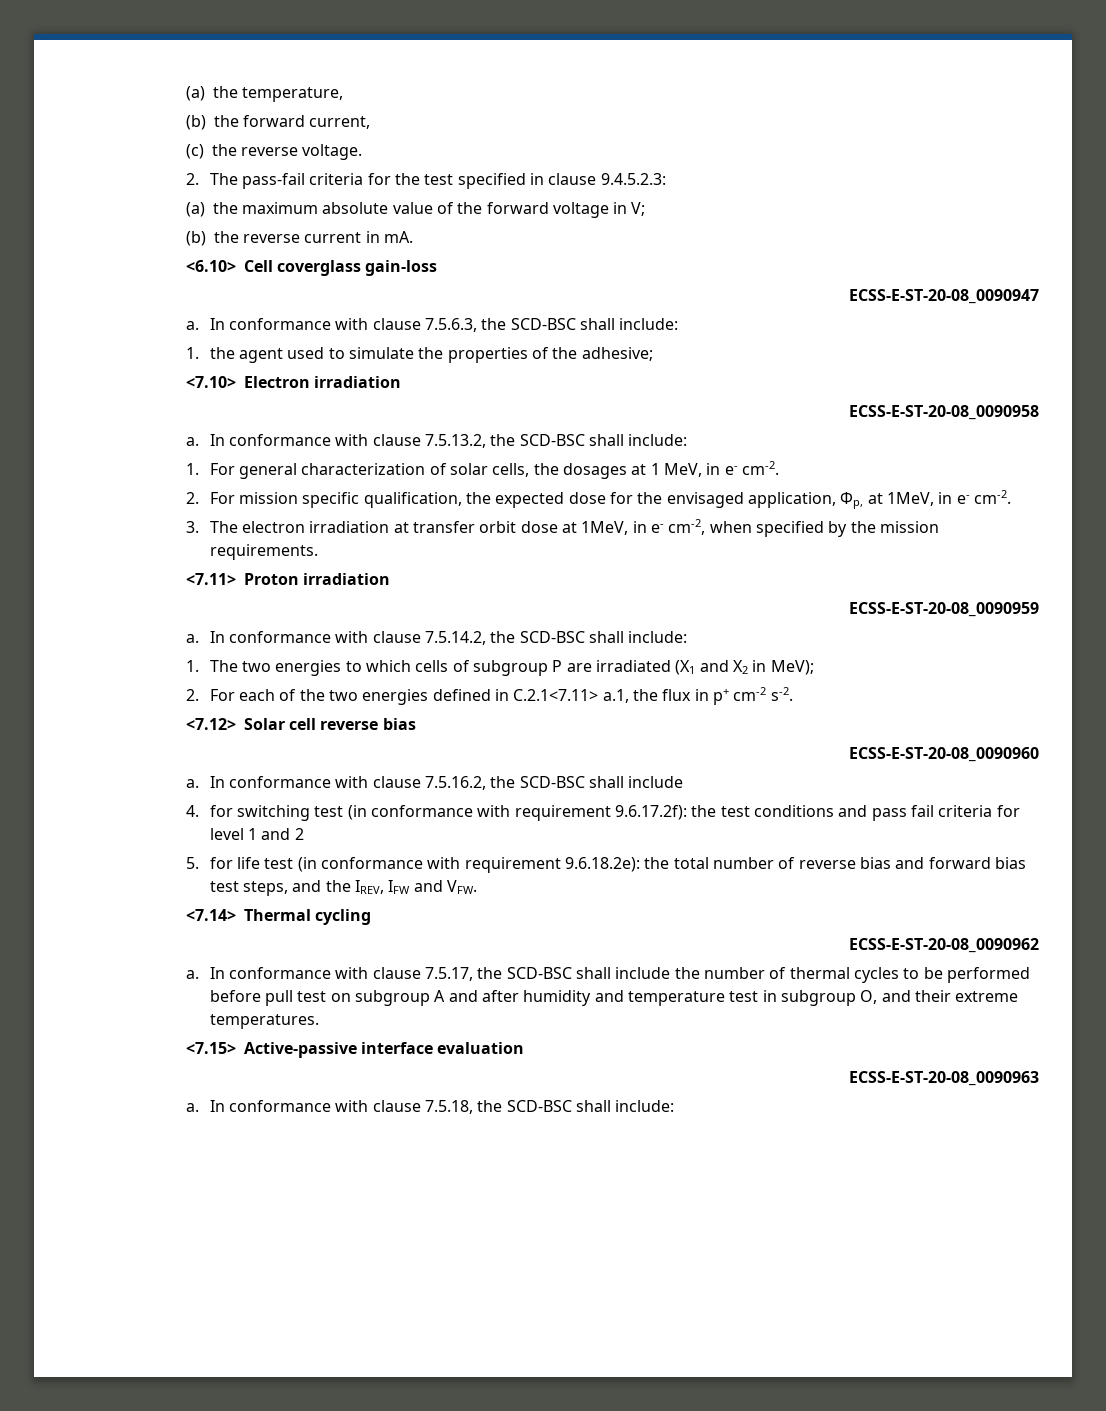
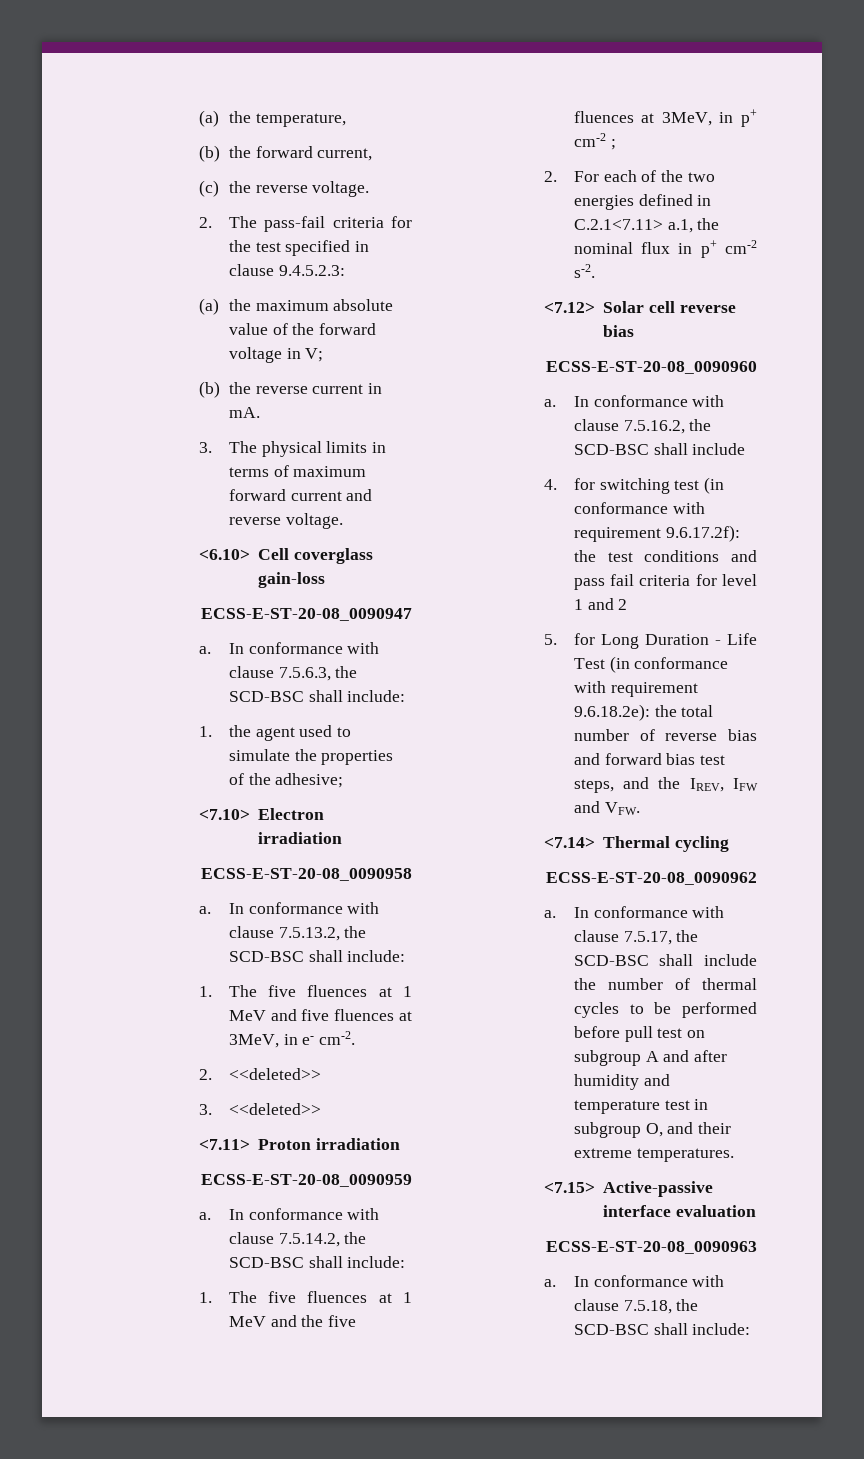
+ 3. The physical limits in terms of maximum forward current and reverse voltage.
- 1. For general characterization of solar cells, the dosages at 1 MeV, in e- cm-2.
- 2. For mission specific qualification, the expected dose for the envisaged application, Φp, at 1MeV, in e- cm-2.
- 3. The electron irradiation at transfer orbit dose at 1MeV, in e- cm-2, when specified by the mission requirements.
+ 1. The five fluences at 1 MeV and five fluences at 3MeV, in e- cm-2.
+ 2. <<deleted>>
+ 3. <<deleted>>
- 1. The two energies to which cells of subgroup P are irradiated (X1 and X2 in MeV);
+ 1. The five fluences at 1 MeV and the five fluences at 3MeV, in p+ cm-2 ;
- 2. For each of the two energies defined in C.2.1<7.11> a.1, the flux in p+ cm-2 s-2.
+ 2. For each of the two energies defined in C.2.1<7.11> a.1, the nominal flux in p+ cm-2 s-2.
- 5. for life test (in conformance with requirement 9.6.18.2e): the total number of reverse bias and forward bias test steps, and the IREV, IFW and VFW.
+ 5. for Long Duration - Life Test (in conformance with requirement 9.6.18.2e): the total number of reverse bias and forward bias test steps, and the IREV, IFW and VFW.

